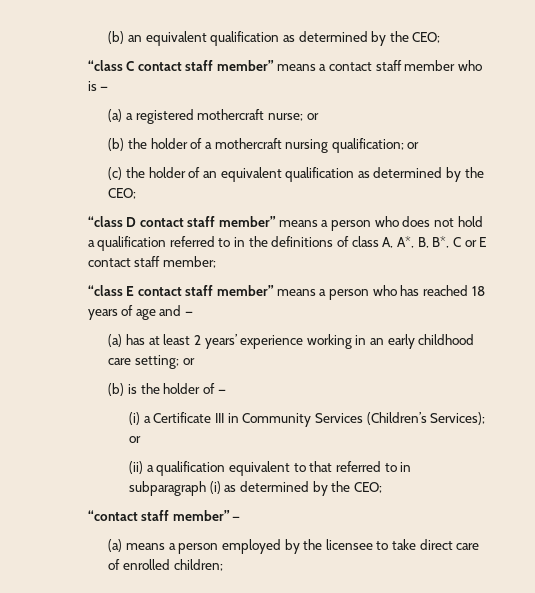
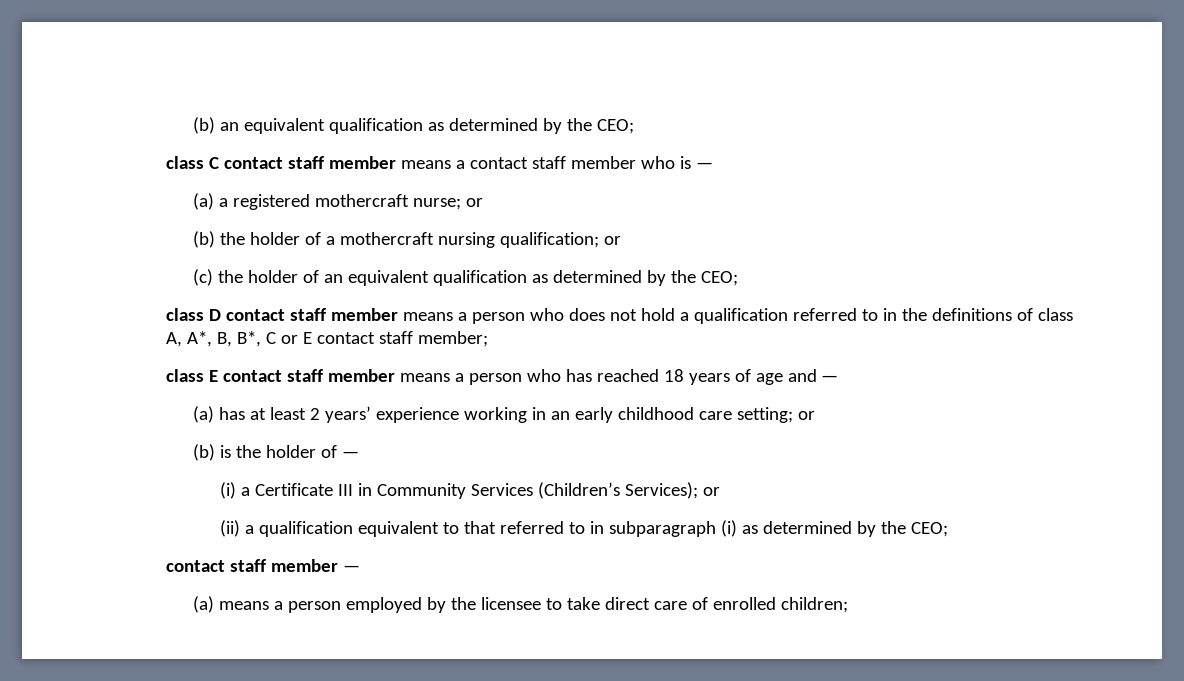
- “class C contact staff member” means a contact staff member who is —
+ class C contact staff member means a contact staff member who is —
- “class D contact staff member” means a person who does not hold a qualification referred to in the definitions of class A, A*, B, B*, C or E contact staff member;
+ class D contact staff member means a person who does not hold a qualification referred to in the definitions of class A, A*, B, B*, C or E contact staff member;
- “class E contact staff member” means a person who has reached 18 years of age and —
+ class E contact staff member means a person who has reached 18 years of age and —
- “contact staff member” —
+ contact staff member —

